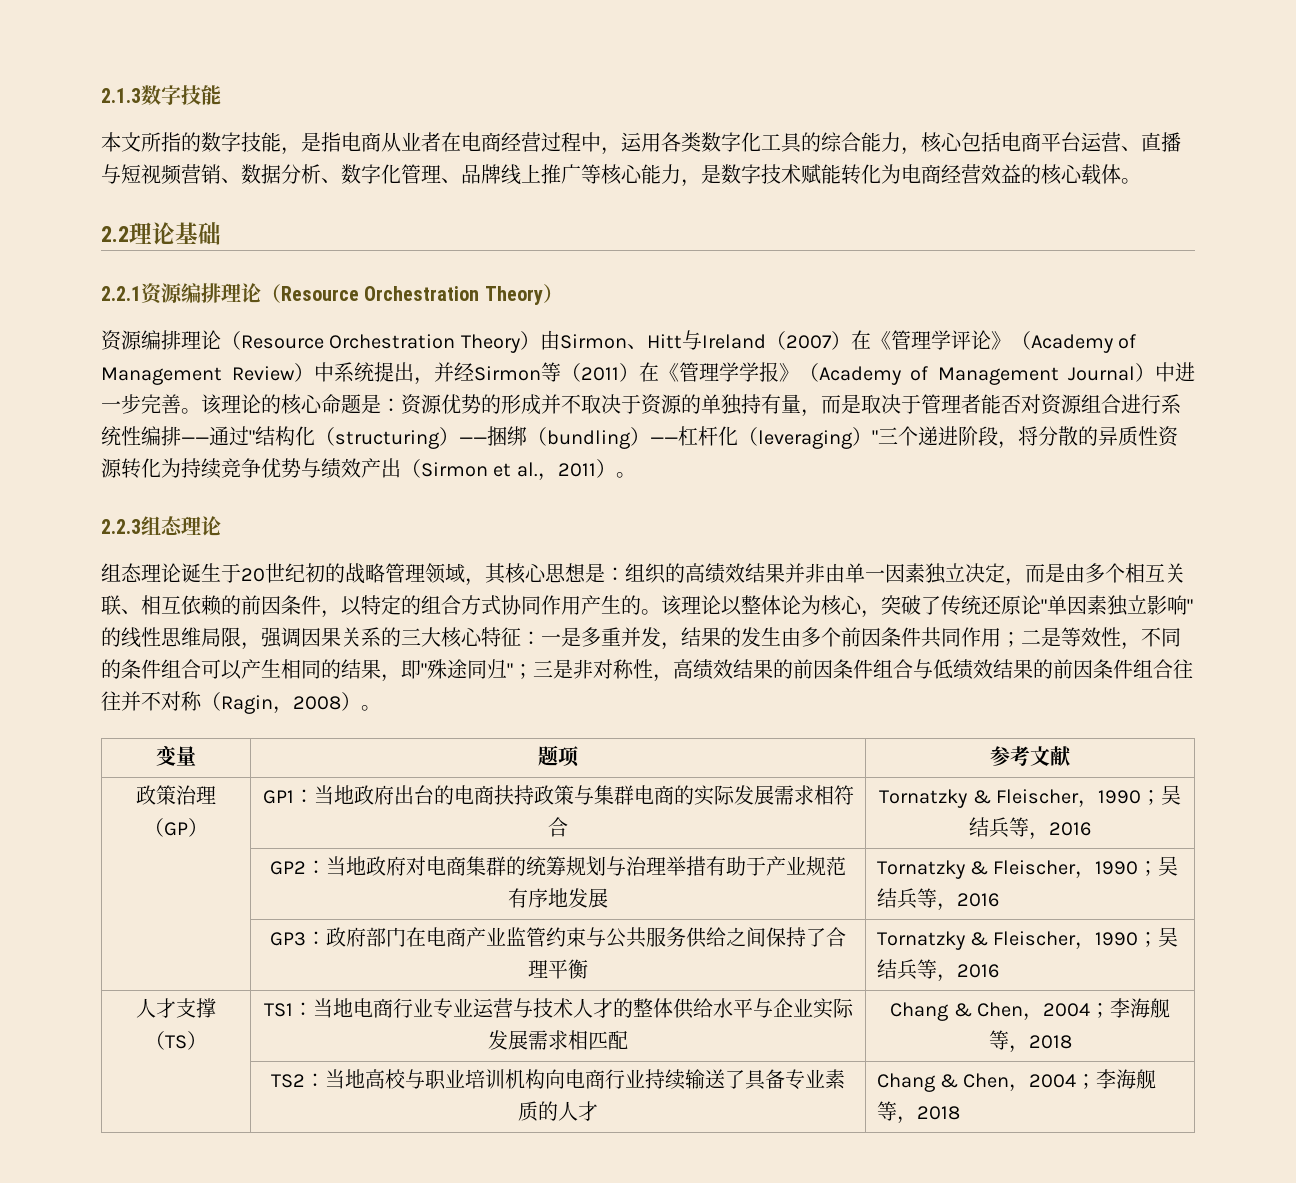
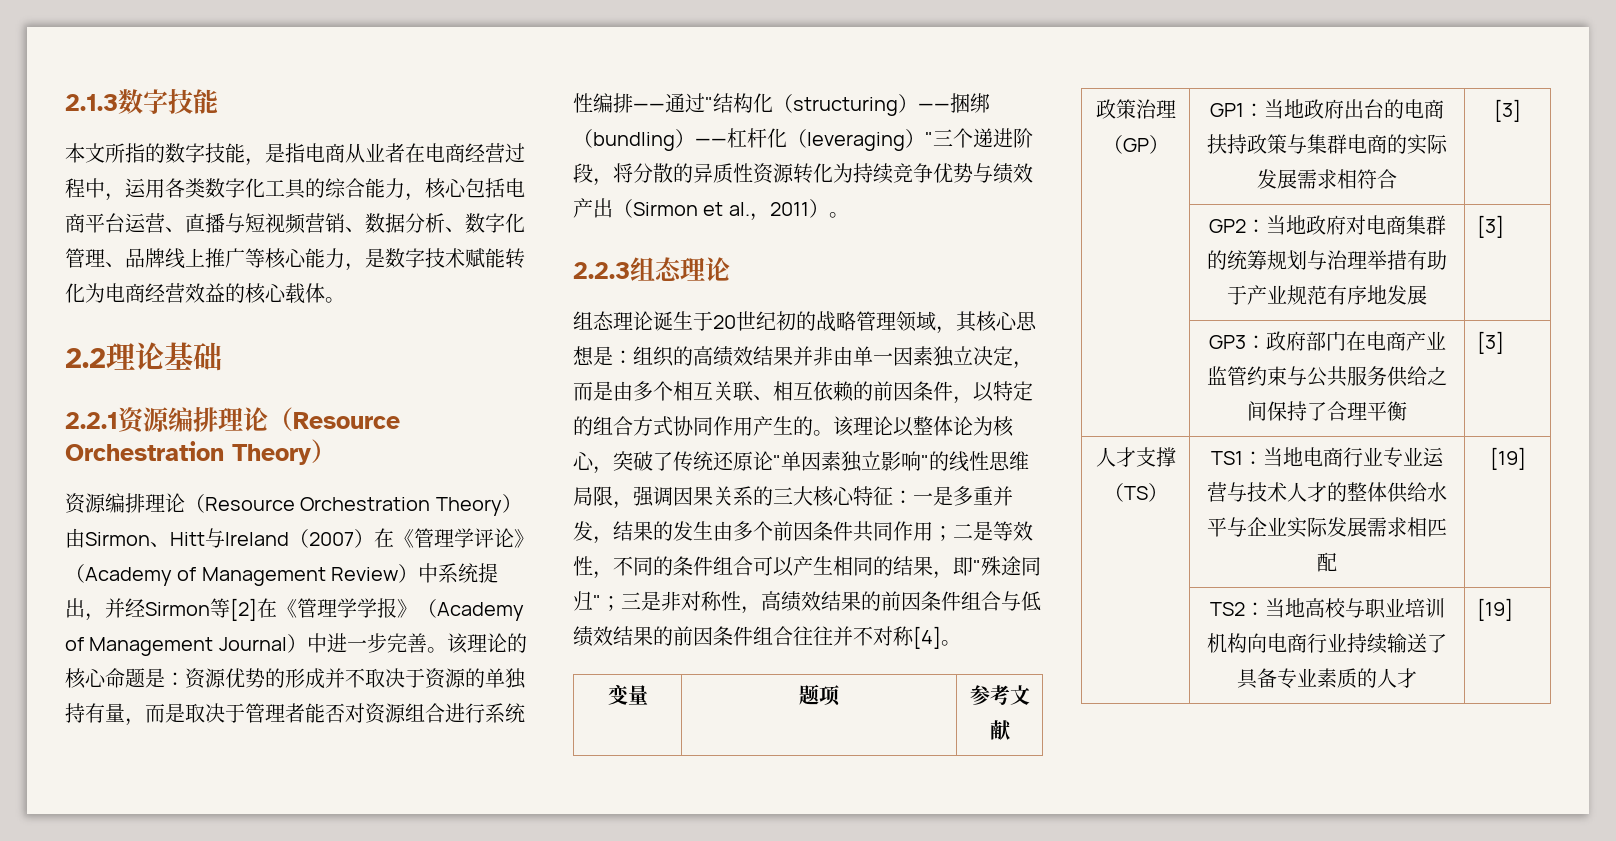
- 资源编排理论（Resource Orchestration Theory）由Sirmon、Hitt与Ireland（2007）在《管理学评论》（Academy of Management Review）中系统提出，并经Sirmon等（2011）在《管理学学报》（Academy of Management Journal）中进一步完善。
+ 资源编排理论（Resource Orchestration Theory）由Sirmon、Hitt与Ireland（2007）在《管理学评论》（Academy of Management Review）中系统提出，并经Sirmon等[2]在《管理学学报》（Academy of Management Journal）中进一步完善。
- 三是非对称性，高绩效结果的前因条件组合与低绩效结果的前因条件组合往往并不对称（Ragin，2008）。
+ 三是非对称性，高绩效结果的前因条件组合与低绩效结果的前因条件组合往往并不对称[4]。
- 政策治理（GP） | GP1：当地政府出台的电商扶持政策与集群电商的实际发展需求相符合 | Tornatzky & Fleischer，1990；吴结兵等，2016
+ 政策治理（GP） | GP1：当地政府出台的电商扶持政策与集群电商的实际发展需求相符合 | [3]
- | GP2：当地政府对电商集群的统筹规划与治理举措有助于产业规范有序地发展 | Tornatzky & Fleischer，1990；吴结兵等，2016
+ | GP2：当地政府对电商集群的统筹规划与治理举措有助于产业规范有序地发展 | [3]
- | GP3：政府部门在电商产业监管约束与公共服务供给之间保持了合理平衡 | Tornatzky & Fleischer，1990；吴结兵等，2016
+ | GP3：政府部门在电商产业监管约束与公共服务供给之间保持了合理平衡 | [3]
- 人才支撑（TS） | TS1：当地电商行业专业运营与技术人才的整体供给水平与企业实际发展需求相匹配 | Chang & Chen，2004；李海舰等，2018
+ 人才支撑（TS） | TS1：当地电商行业专业运营与技术人才的整体供给水平与企业实际发展需求相匹配 | [19]
- | TS2：当地高校与职业培训机构向电商行业持续输送了具备专业素质的人才 | Chang & Chen，2004；李海舰等，2018
+ | TS2：当地高校与职业培训机构向电商行业持续输送了具备专业素质的人才 | [19]

